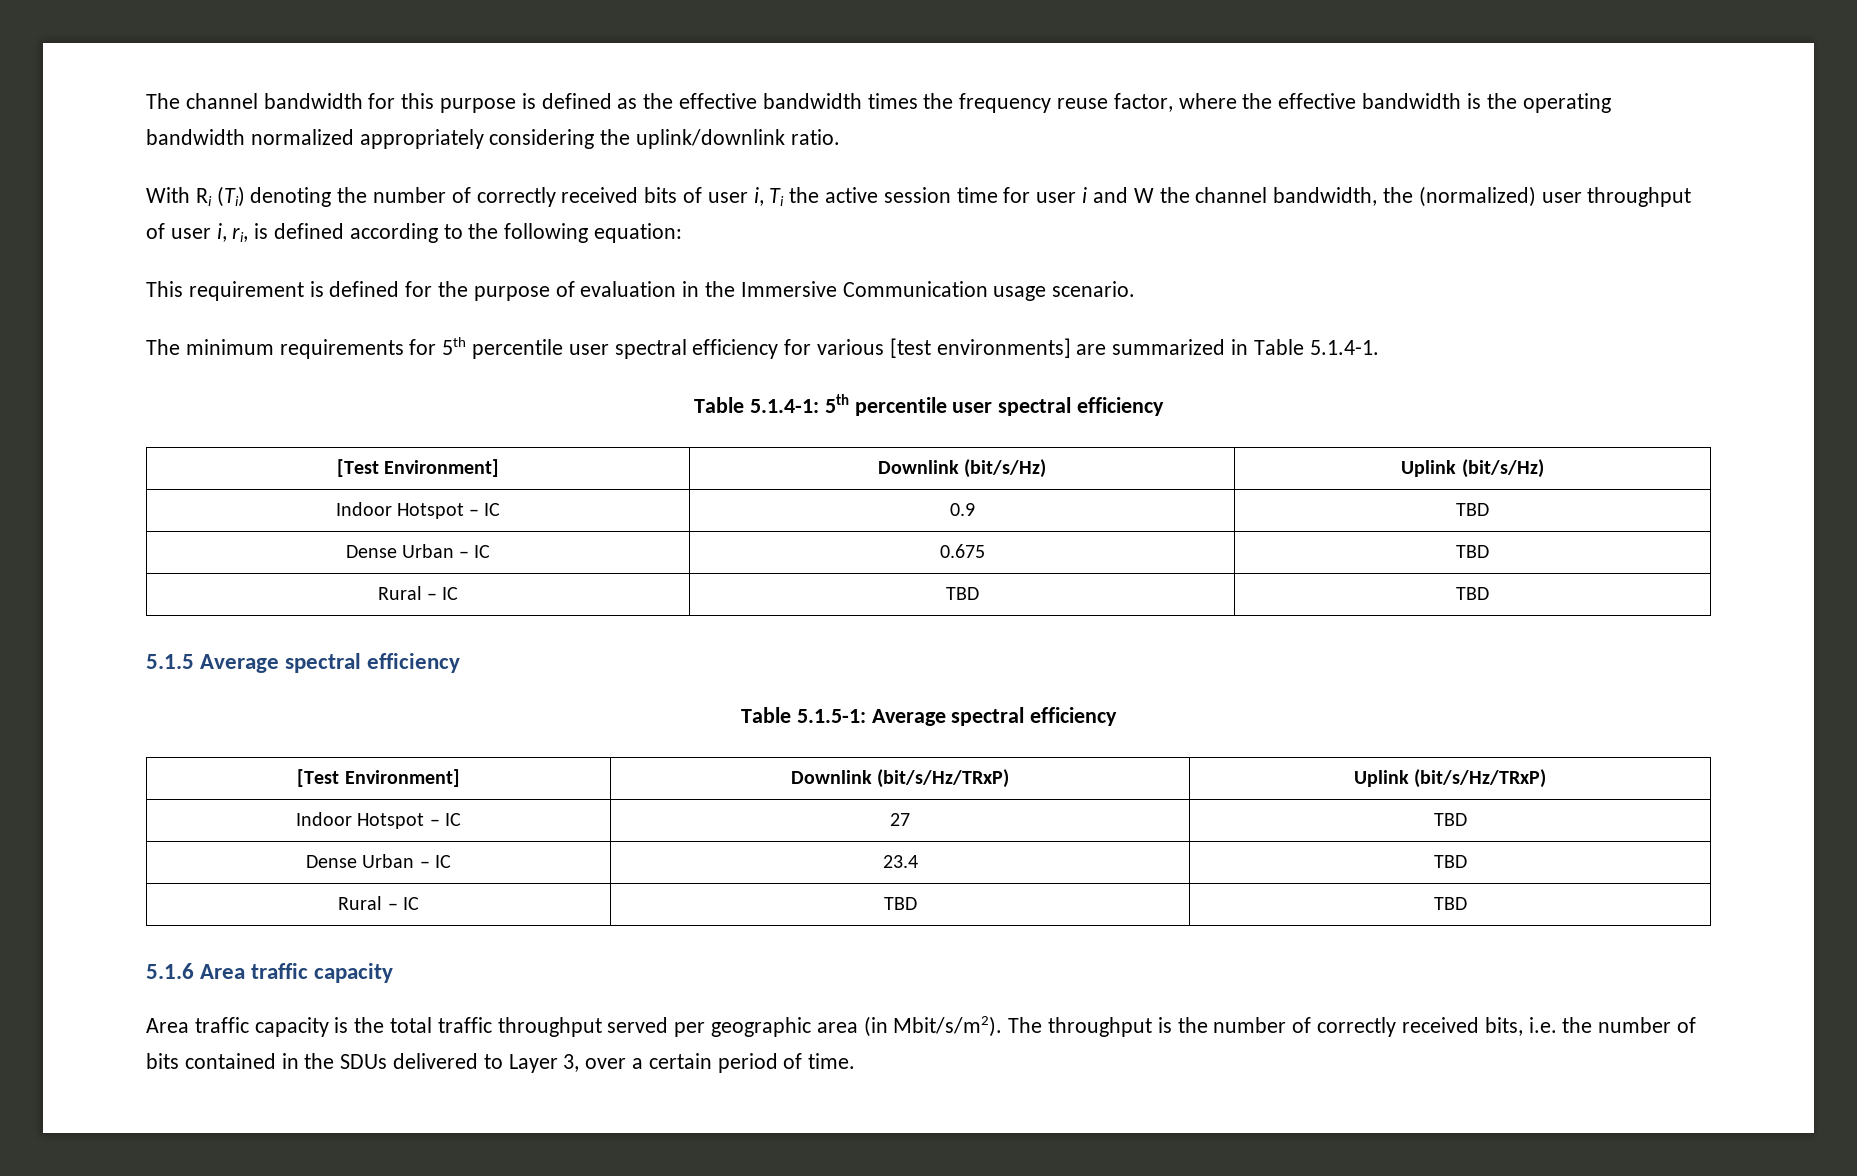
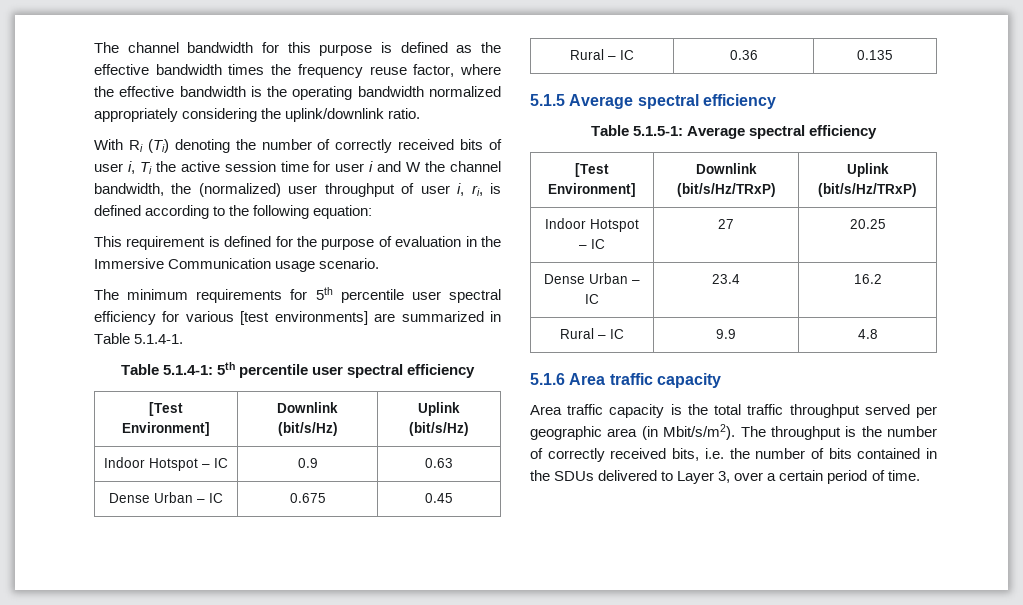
- Indoor Hotspot – IC | 0.9 | TBD
+ Indoor Hotspot – IC | 0.9 | 0.63
- Dense Urban – IC | 0.675 | TBD
- Rural – IC | TBD | TBD
+ Dense Urban – IC | 0.675 | 0.45
+ Rural – IC | 0.36 | 0.135
- Indoor Hotspot – IC | 27 | TBD
+ Indoor Hotspot – IC | 27 | 20.25
- Dense Urban – IC | 23.4 | TBD
- Rural – IC | TBD | TBD
+ Dense Urban – IC | 23.4 | 16.2
+ Rural – IC | 9.9 | 4.8

